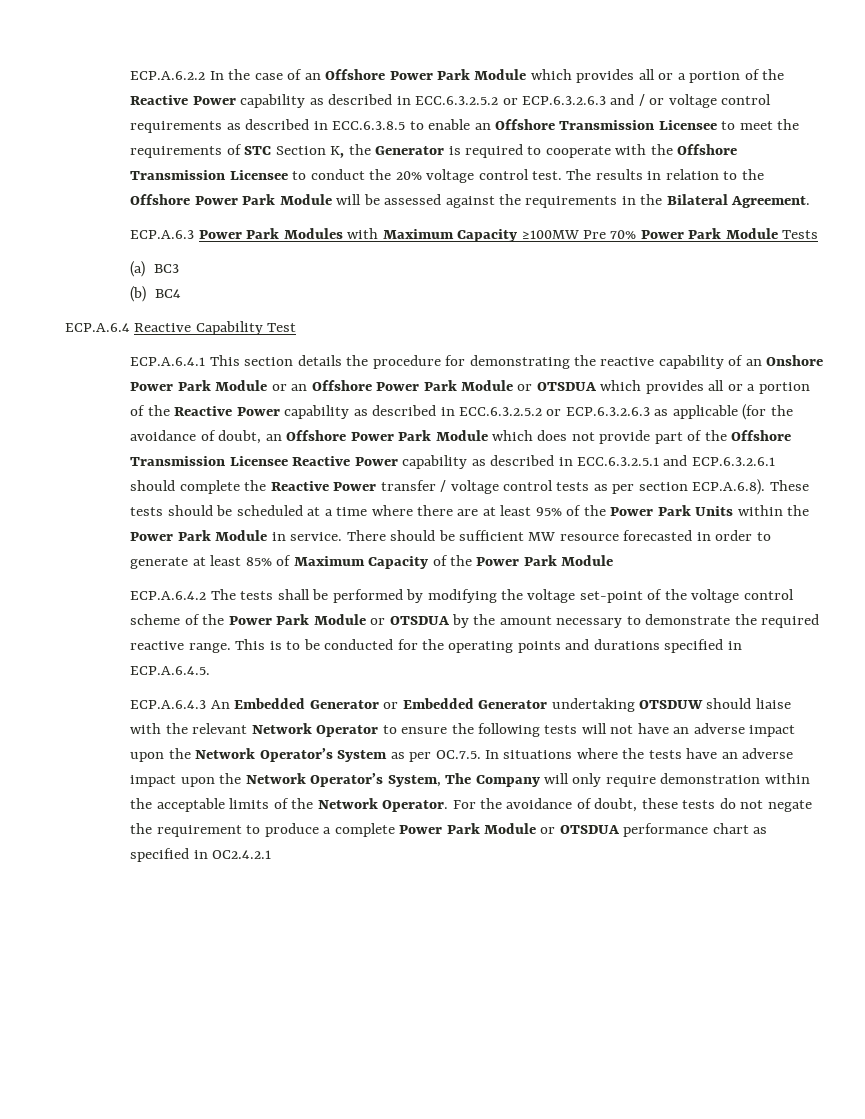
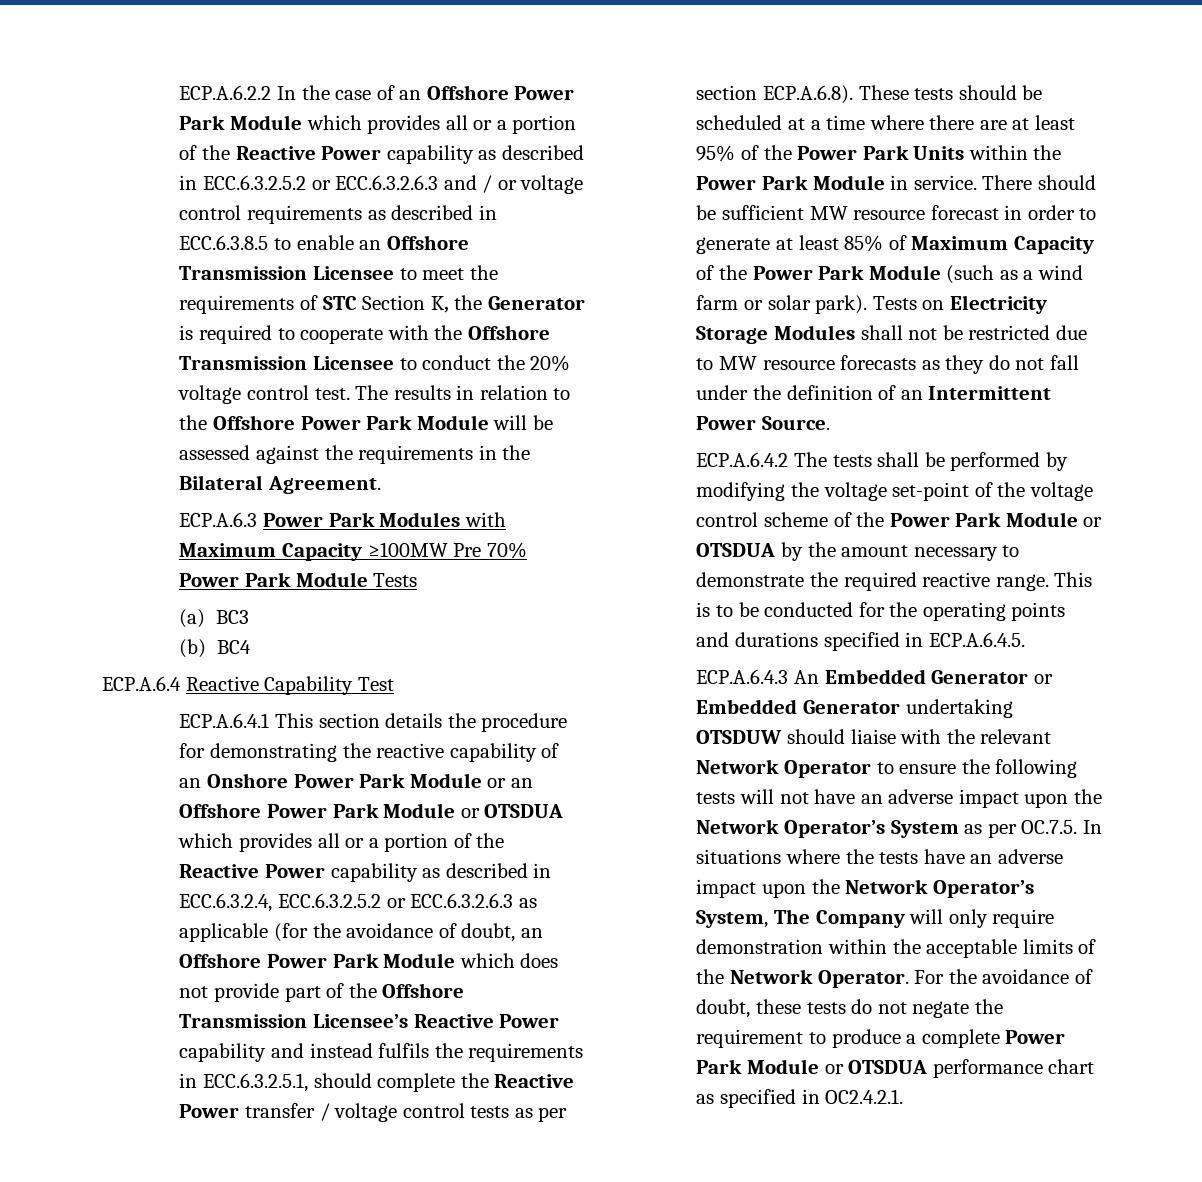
- ECP.A.6.2.2 In the case of an Offshore Power Park Module which provides all or a portion of the Reactive Power capability as described in ECC.6.3.2.5.2 or ECP.6.3.2.6.3 and / or voltage control requirements as described in ECC.6.3.8.5 to enable an Offshore Transmission Licensee to meet the requirements of STC Section K, the Generator is required to cooperate with the Offshore Transmission Licensee to conduct the 20% voltage control test.
+ ECP.A.6.2.2 In the case of an Offshore Power Park Module which provides all or a portion of the Reactive Power capability as described in ECC.6.3.2.5.2 or ECC.6.3.2.6.3 and / or voltage control requirements as described in ECC.6.3.8.5 to enable an Offshore Transmission Licensee to meet the requirements of STC Section K, the Generator is required to cooperate with the Offshore Transmission Licensee to conduct the 20% voltage control test.
- ECP.A.6.4.1 This section details the procedure for demonstrating the reactive capability of an Onshore Power Park Module or an Offshore Power Park Module or OTSDUA which provides all or a portion of the Reactive Power capability as described in ECC.6.3.2.5.2 or ECP.6.3.2.6.3 as applicable (for the avoidance of doubt, an Offshore Power Park Module which does not provide part of the Offshore Transmission Licensee Reactive Power capability as described in ECC.6.3.2.5.1 and ECP.6.3.2.6.1 should complete the Reactive Power transfer / voltage control tests as per section ECP.A.6.8). These tests should be scheduled at a time where there are at least 95% of the Power Park Units within the Power Park Module in service.
+ ECP.A.6.4.1 This section details the procedure for demonstrating the reactive capability of an Onshore Power Park Module or an Offshore Power Park Module or OTSDUA which provides all or a portion of the Reactive Power capability as described in ECC.6.3.2.4, ECC.6.3.2.5.2 or ECC.6.3.2.6.3 as applicable (for the avoidance of doubt, an Offshore Power Park Module which does not provide part of the Offshore Transmission Licensee’s Reactive Power capability and instead fulfils the requirements in ECC.6.3.2.5.1, should complete the Reactive Power transfer / voltage control tests as per section ECP.A.6.8). These tests should be scheduled at a time where there are at least 95% of the Power Park Units within the Power Park Module in service.
- There should be sufficient MW resource forecasted in order to generate at least 85% of Maximum Capacity of the Power Park Module
+ There should be sufficient MW resource forecast in order to generate at least 85% of Maximum Capacity of the Power Park Module (such as a wind farm or solar park). Tests on Electricity Storage Modules shall not be restricted due to MW resource forecasts as they do not fall under the definition of an Intermittent Power Source.
- For the avoidance of doubt, these tests do not negate the requirement to produce a complete Power Park Module or OTSDUA performance chart as specified in OC2.4.2.1
+ For the avoidance of doubt, these tests do not negate the requirement to produce a complete Power Park Module or OTSDUA performance chart as specified in OC2.4.2.1.

